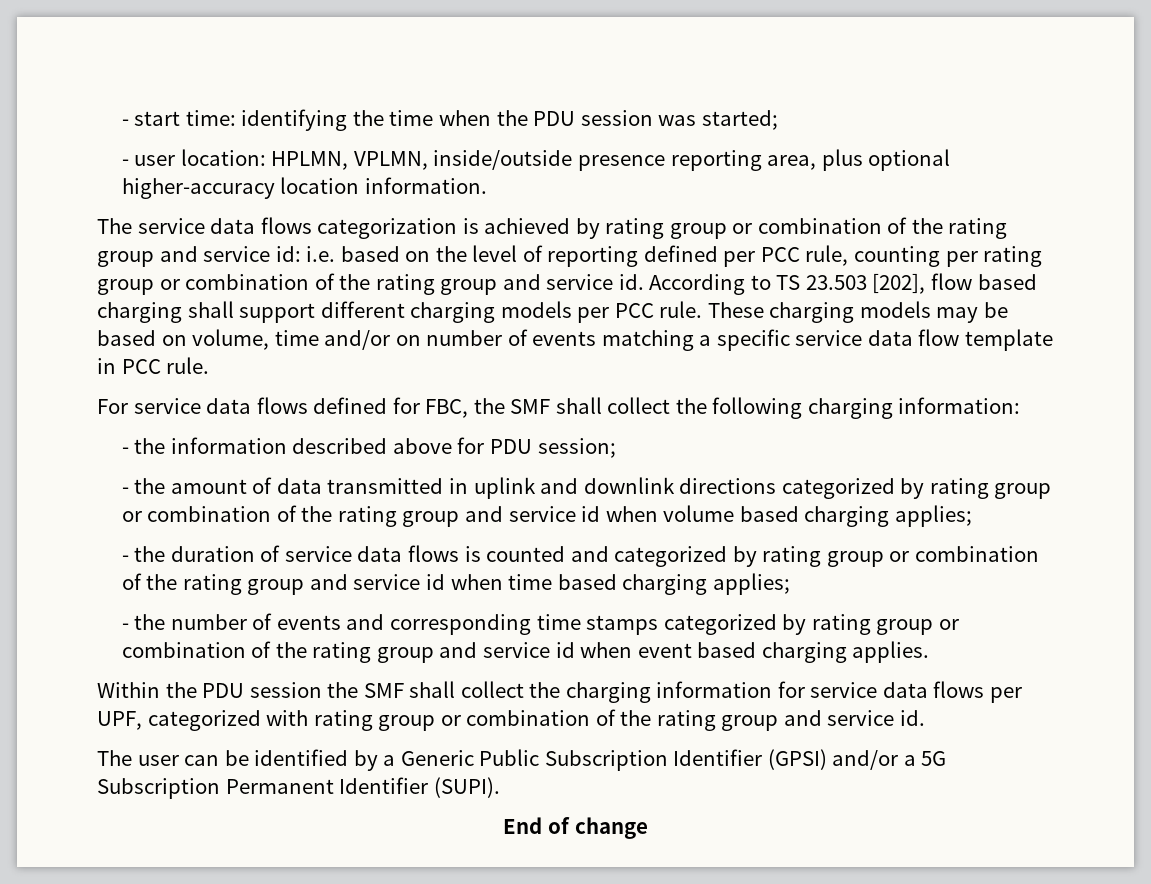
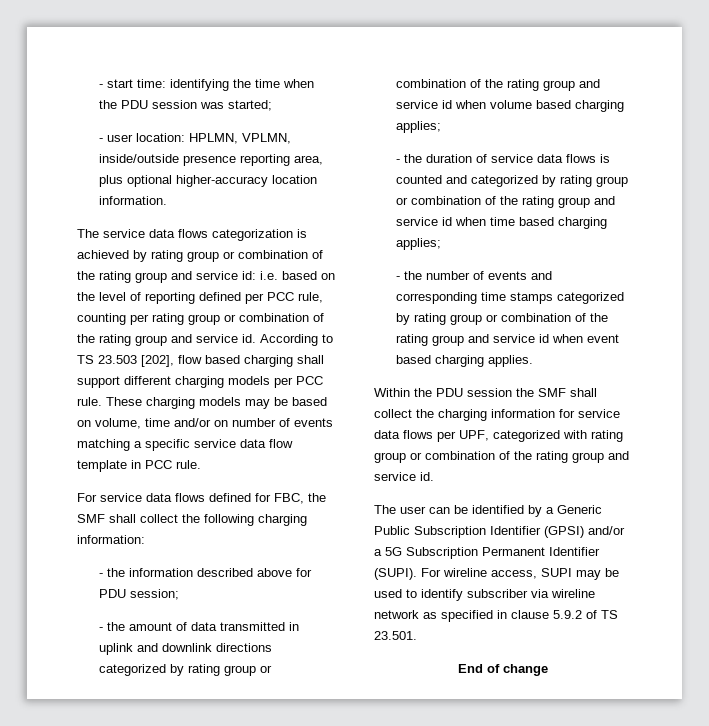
+ For wireline access, SUPI may be used to identify subscriber via wireline network as specified in clause 5.9.2 of TS 23.501.

